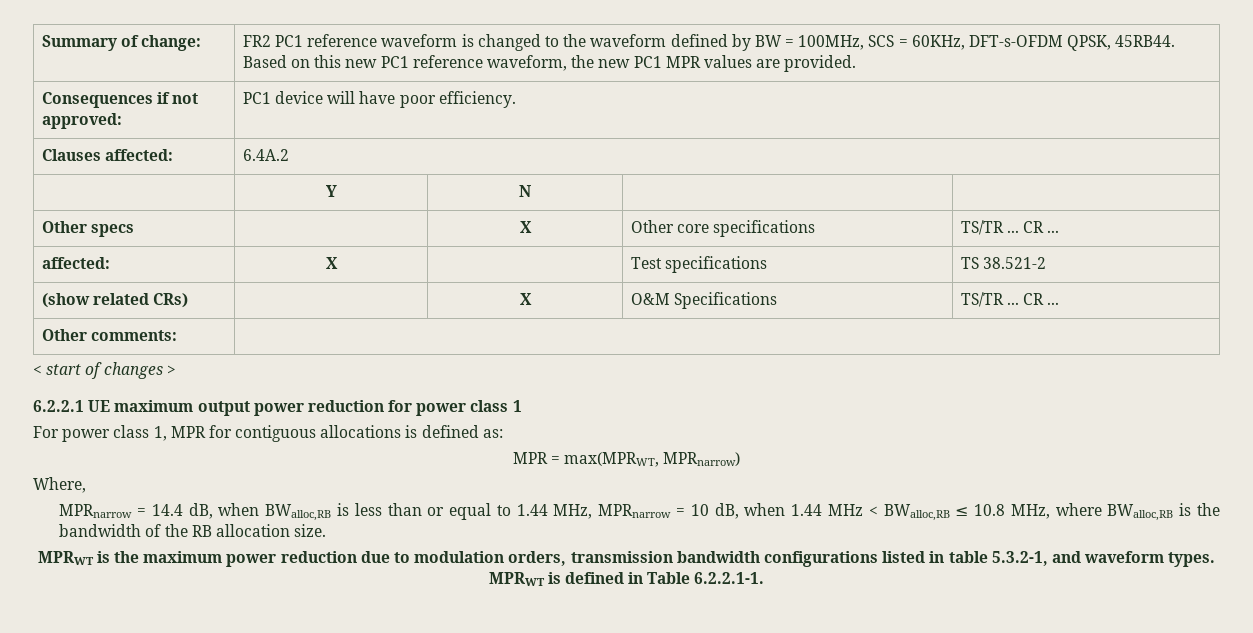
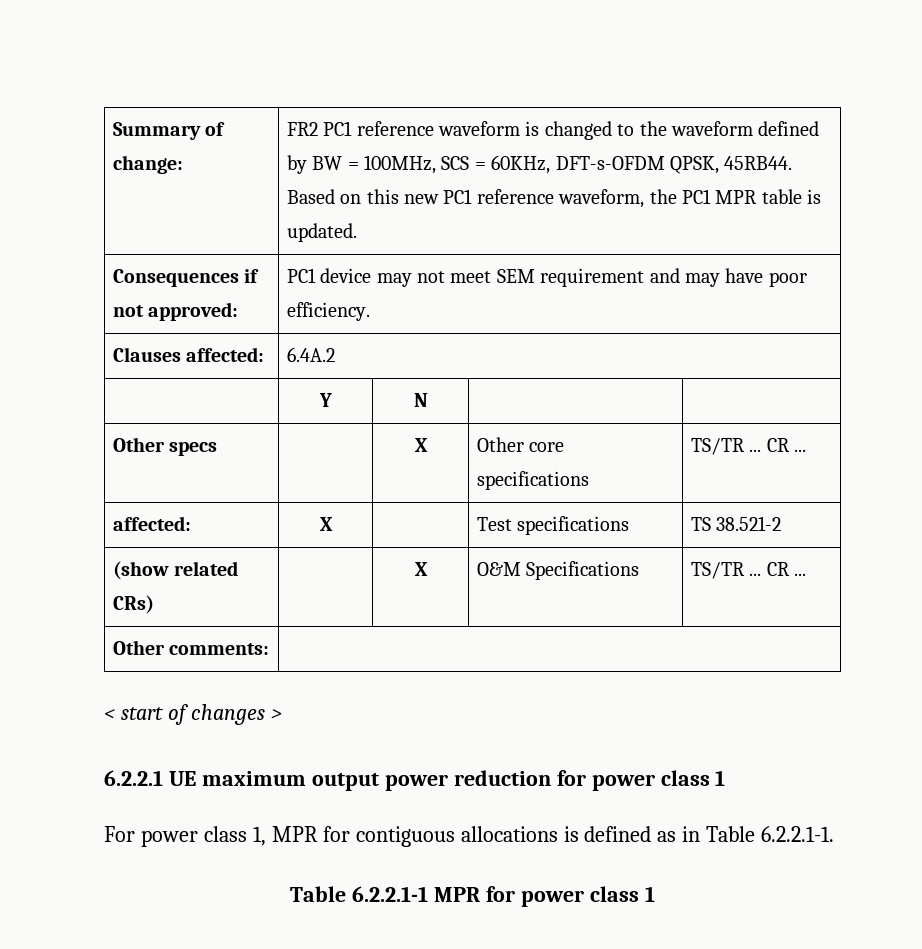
- Summary of change: | FR2 PC1 reference waveform is changed to the waveform defined by BW = 100MHz, SCS = 60KHz, DFT-s-OFDM QPSK, 45RB44. Based on this new PC1 reference waveform, the new PC1 MPR values are provided.
+ Summary of change: | FR2 PC1 reference waveform is changed to the waveform defined by BW = 100MHz, SCS = 60KHz, DFT-s-OFDM QPSK, 45RB44. Based on this new PC1 reference waveform, the PC1 MPR table is updated.
- Consequences if not approved: | PC1 device will have poor efficiency.
+ Consequences if not approved: | PC1 device may not meet SEM requirement and may have poor efficiency.
- For power class 1, MPR for contiguous allocations is defined as:
- MPR = max(MPRWT, MPRnarrow)
- Where,
- MPRnarrow = 14.4 dB, when BWalloc,RB is less than or equal to 1.44 MHz, MPRnarrow = 10 dB, when 1.44 MHz < BWalloc,RB ≤ 10.8 MHz, where BWalloc,RB is the bandwidth of the RB allocation size.
- MPRWT is the maximum power reduction due to modulation orders, transmission bandwidth configurations listed in table 5.3.2-1, and waveform types. MPRWT is defined in Table 6.2.2.1-1.
+ For power class 1, MPR for contiguous allocations is defined as in Table 6.2.2.1-1.
+ Table 6.2.2.1-1 MPR for power class 1

